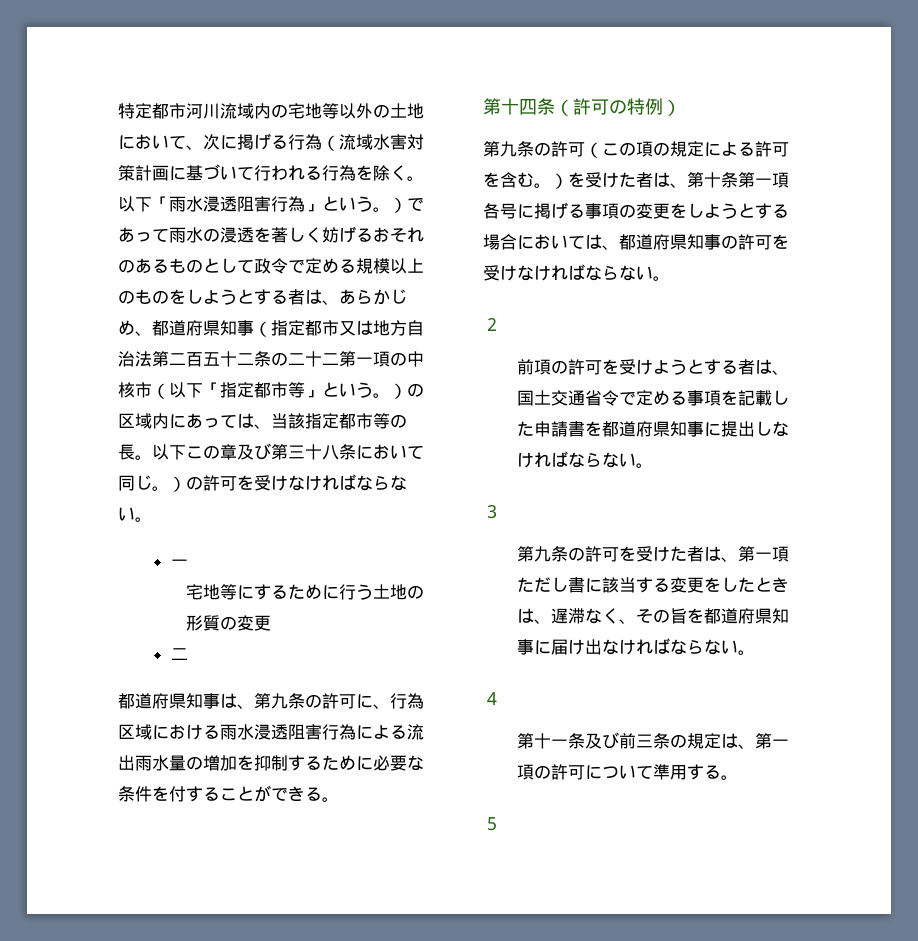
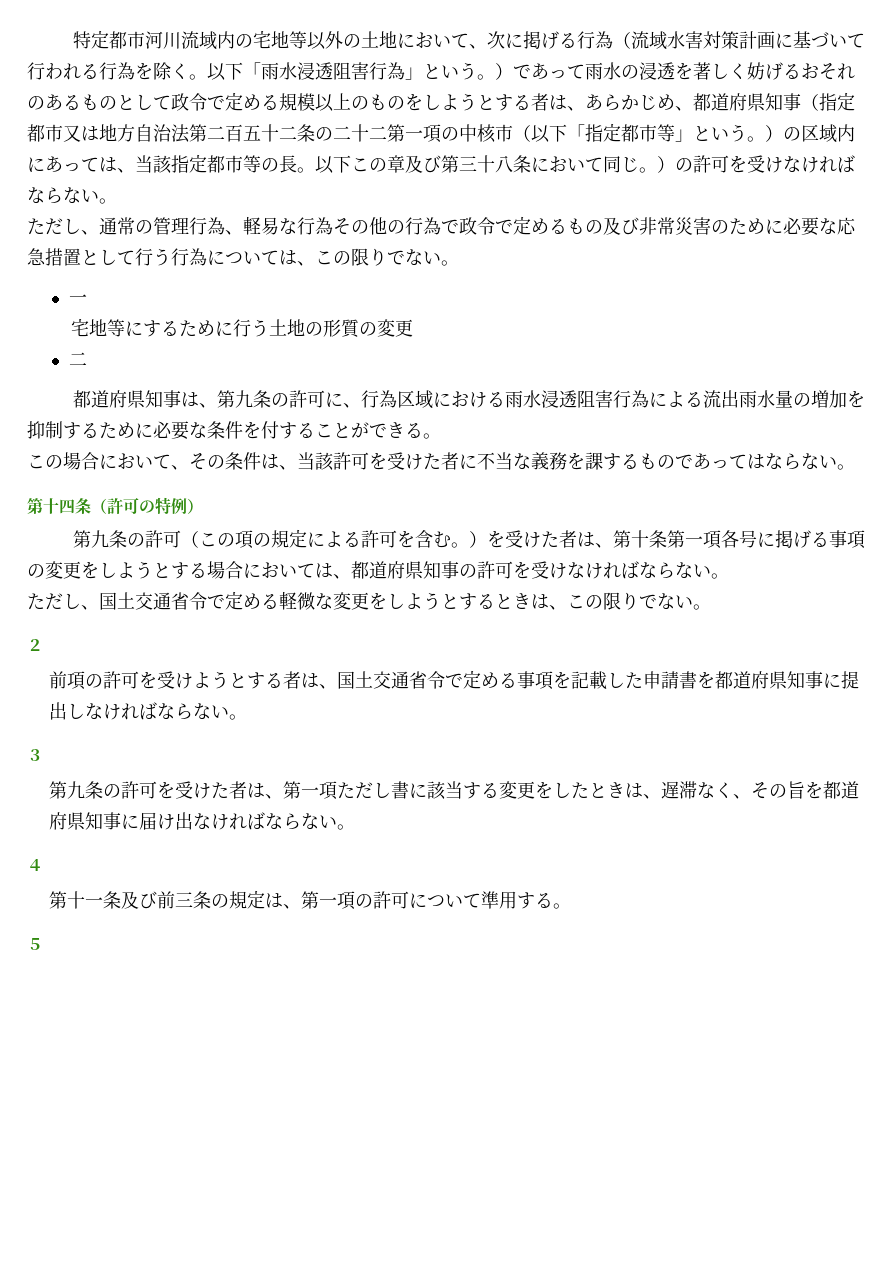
+ ただし、通常の管理行為、軽易な行為その他の行為で政令で定めるもの及び非常災害のために必要な応急措置として行う行為については、この限りでない。
+ この場合において、その条件は、当該許可を受けた者に不当な義務を課するものであってはならない。
+ ただし、国土交通省令で定める軽微な変更をしようとするときは、この限りでない。

